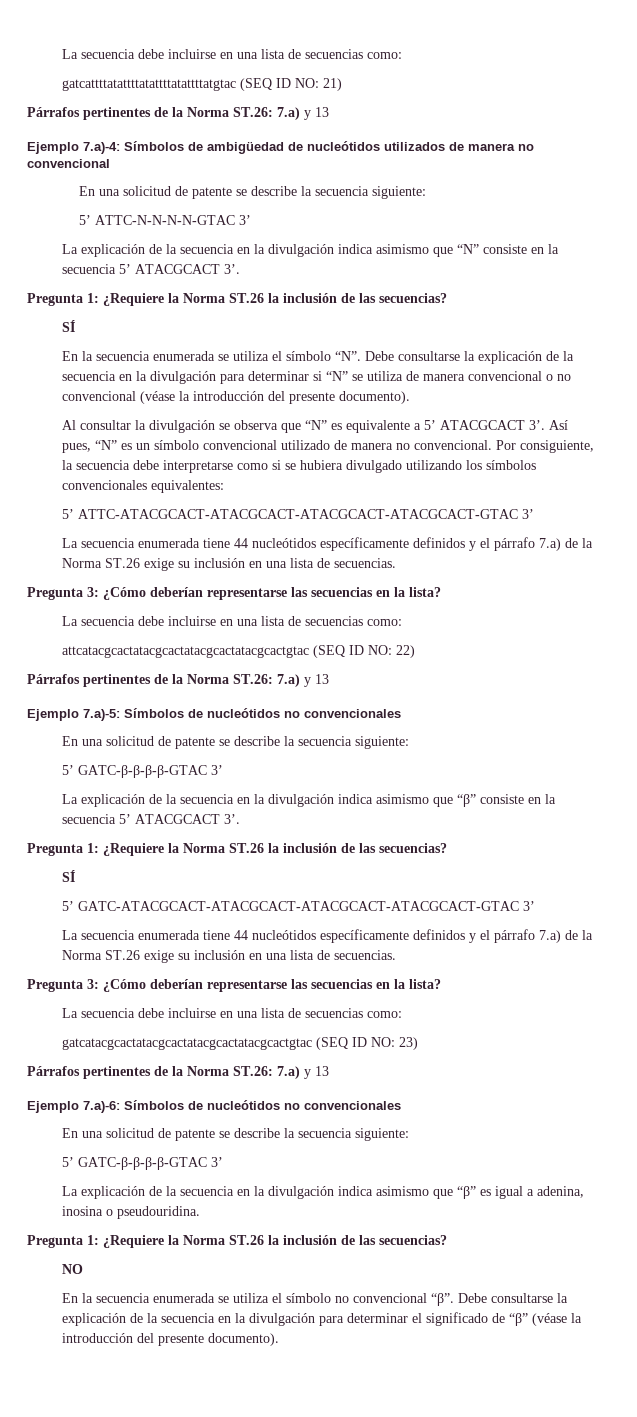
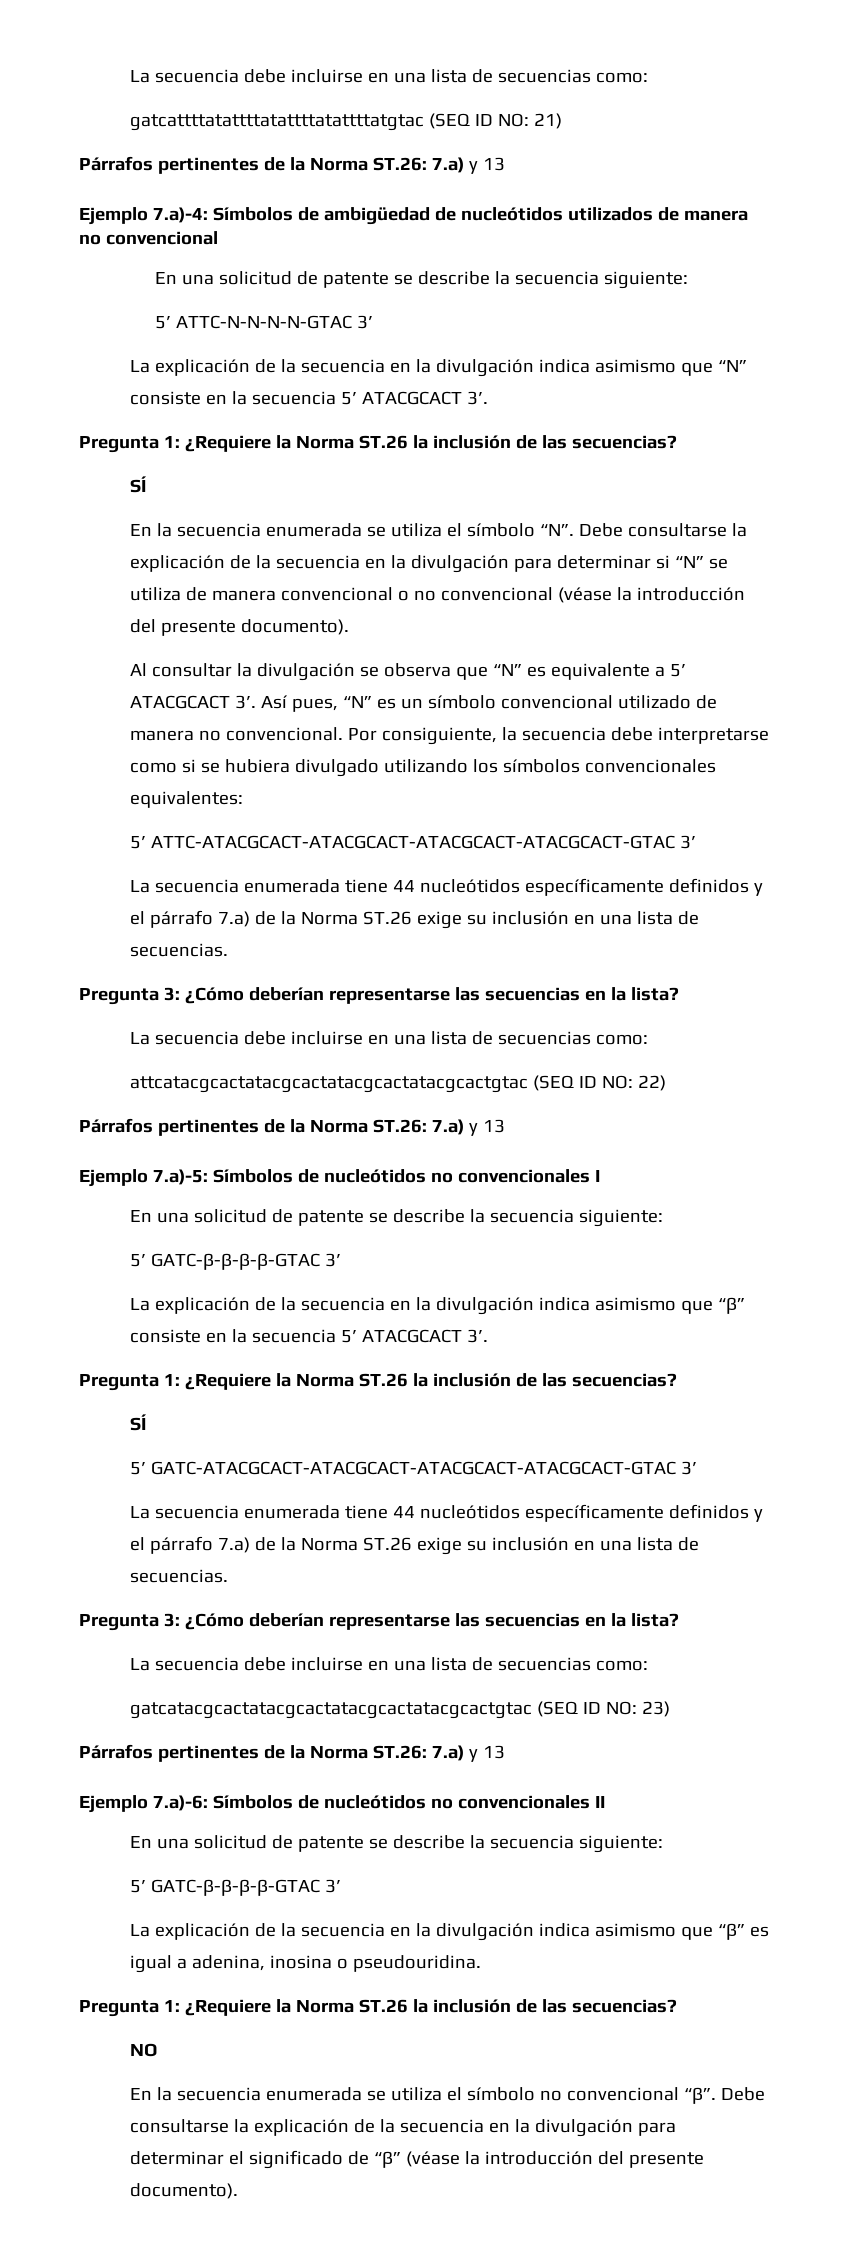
- Ejemplo 7.a)-5: Símbolos de nucleótidos no convencionales
+ Ejemplo 7.a)-5: Símbolos de nucleótidos no convencionales I
- Ejemplo 7.a)-6: Símbolos de nucleótidos no convencionales
+ Ejemplo 7.a)-6: Símbolos de nucleótidos no convencionales II

